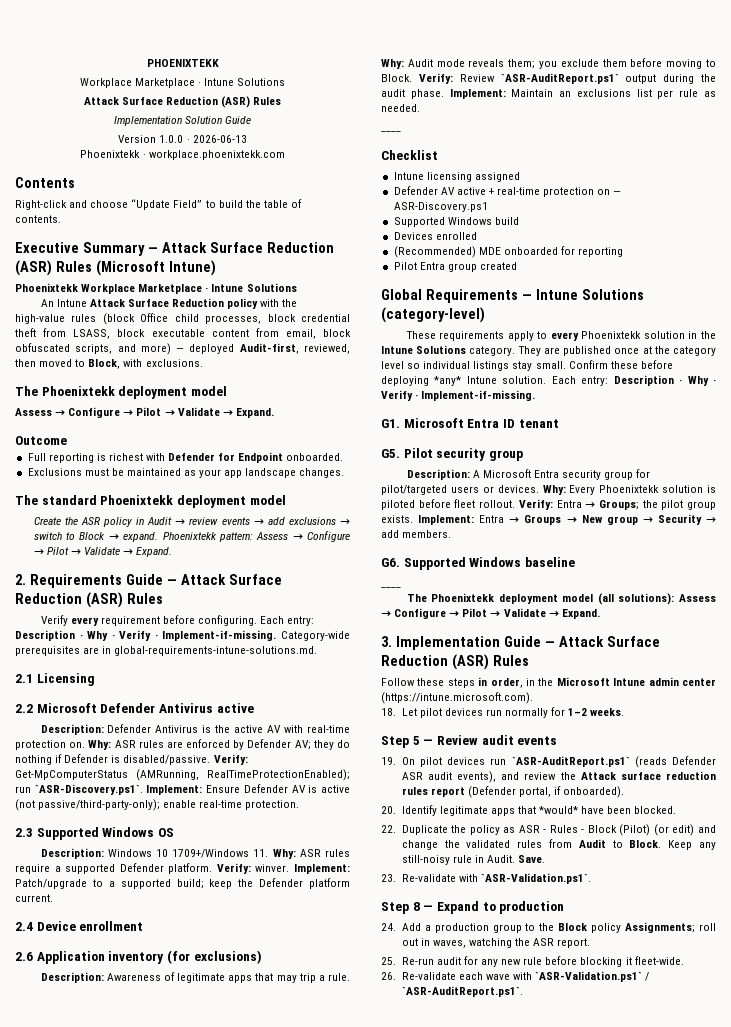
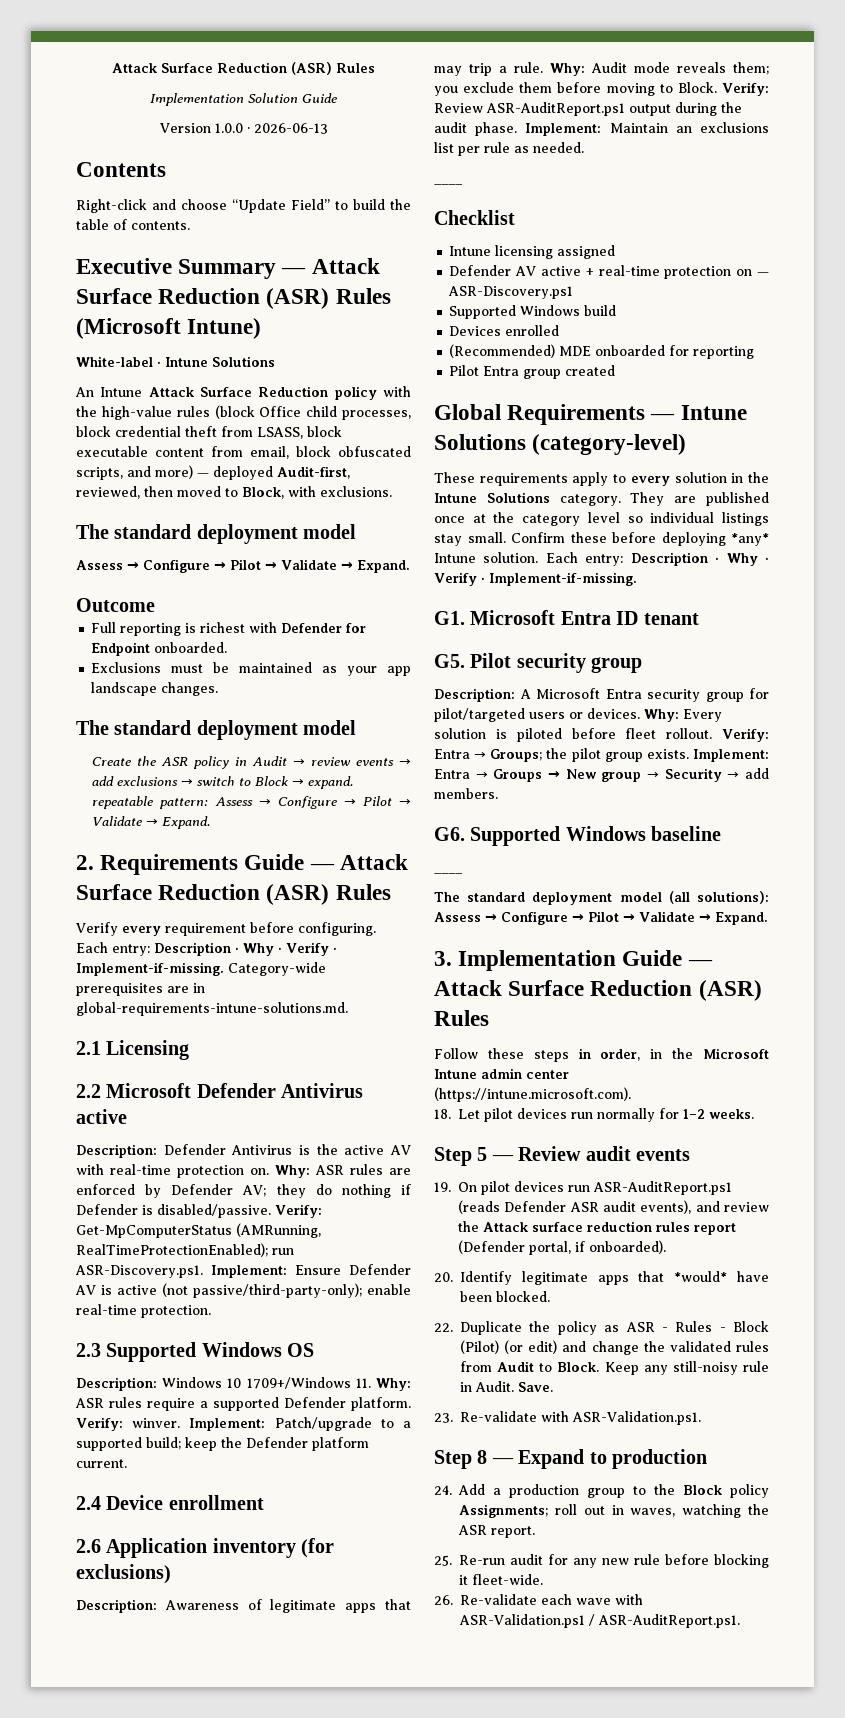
- PHOENIXTEKK
- Workplace Marketplace · Intune Solutions
- Phoenixtekk · workplace.phoenixtekk.com
- Phoenixtekk Workplace Marketplace · Intune Solutions
+ White-label · Intune Solutions
  An Intune Attack Surface Reduction policy with the high-value rules (block Office child processes, block credential theft from LSASS, block executable content from email, block obfuscated scripts, and more) — deployed Audit-first, reviewed, then moved to Block, with exclusions.
- The Phoenixtekk deployment model
+ The standard deployment model
  Exclusions must be maintained as your app landscape changes.
- The standard Phoenixtekk deployment model
+ The standard deployment model
- Create the ASR policy in Audit → review events → add exclusions → switch to Block → expand. Phoenixtekk pattern: Assess → Configure → Pilot → Validate → Expand.
+ Create the ASR policy in Audit → review events → add exclusions → switch to Block → expand. repeatable pattern: Assess → Configure → Pilot → Validate → Expand.
- Verify: Get-MpComputerStatus (AMRunning, RealTimeProtectionEnabled); run `ASR-Discovery.ps1`. Implement: Ensure Defender AV is active (not passive/third-party-only); enable real-time protection.
+ Verify: Get-MpComputerStatus (AMRunning, RealTimeProtectionEnabled); run ASR-Discovery.ps1. Implement: Ensure Defender AV is active (not passive/third-party-only); enable real-time protection.
- Verify: Review `ASR-AuditReport.ps1` output during the audit phase.
+ Verify: Review ASR-AuditReport.ps1 output during the audit phase.
- These requirements apply to every Phoenixtekk solution in the Intune Solutions category.
+ These requirements apply to every solution in the Intune Solutions category.
- Why: Every Phoenixtekk solution is piloted before fleet rollout.
+ Why: Every solution is piloted before fleet rollout.
- The Phoenixtekk deployment model (all solutions): Assess → Configure → Pilot → Validate → Expand.
+ The standard deployment model (all solutions): Assess → Configure → Pilot → Validate → Expand.
- 19. On pilot devices run `ASR-AuditReport.ps1` (reads Defender ASR audit events), and review the Attack surface reduction rules report (Defender portal, if onboarded).
+ 19. On pilot devices run ASR-AuditReport.ps1 (reads Defender ASR audit events), and review the Attack surface reduction rules report (Defender portal, if onboarded).
- 23. Re-validate with `ASR-Validation.ps1`.
+ 23. Re-validate with ASR-Validation.ps1.
- 26. Re-validate each wave with `ASR-Validation.ps1` / `ASR-AuditReport.ps1`.
+ 26. Re-validate each wave with ASR-Validation.ps1 / ASR-AuditReport.ps1.

